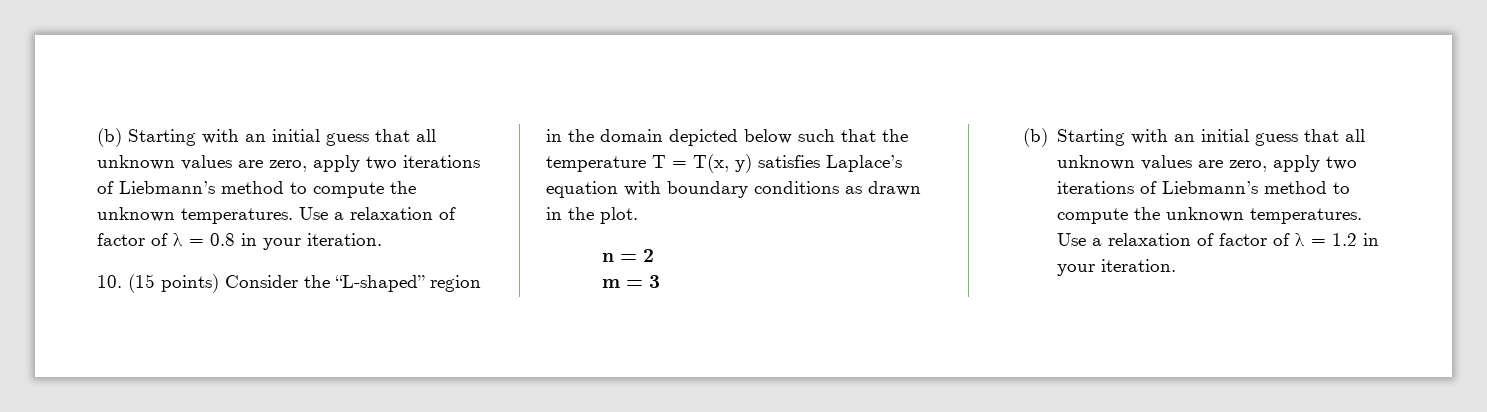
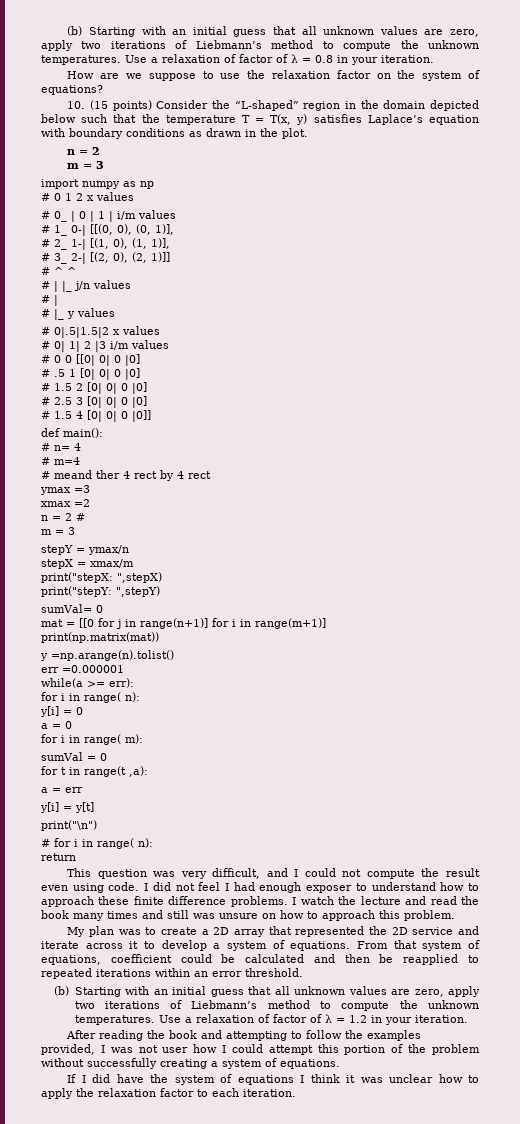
+ How are we suppose to use the relaxation factor on the system of equations?
+ import numpy as np
+ # 0 1 2 x values
+ # 0_ | 0 | 1 | i/m values
+ # 1_ 0-| [[(0, 0), (0, 1)],
+ # 2_ 1-| [(1, 0), (1, 1)],
+ # 3_ 2-| [(2, 0), (2, 1)]]
+ # ^ ^
+ # | |_ j/n values
+ # |
+ # |_ y values
+ # 0|.5|1.5|2 x values
+ # 0| 1| 2 |3 i/m values
+ # 0 0 [[0| 0| 0 |0]
+ # .5 1 [0| 0| 0 |0]
+ # 1.5 2 [0| 0| 0 |0]
+ # 2.5 3 [0| 0| 0 |0]
+ # 1.5 4 [0| 0| 0 |0]]
+ def main():
+ # n= 4
+ # m=4
+ # meand ther 4 rect by 4 rect
+ ymax =3
+ xmax =2
+ n = 2 #
+ m = 3
+ stepY = ymax/n
+ stepX = xmax/m
+ print("stepX: ",stepX)
+ print("stepY: ",stepY)
+ sumVal= 0
+ mat = [[0 for j in range(n+1)] for i in range(m+1)]
+ print(np.matrix(mat))
+ y =np.arange(n).tolist()
+ err =0.000001
+ while(a >= err):
+ for i in range( n):
+ y[i] = 0
+ a = 0
+ for i in range( m):
+ sumVal = 0
+ for t in range(t ,a):
+ a = err
+ y[i] = y[t]
+ print("\n")
+ # for i in range( n):
+ return
+ This question was very difficult, and I could not compute the result even using code. I did not feel I had enough exposer to understand how to approach these finite difference problems. I watch the lecture and read the book many times and still was unsure on how to approach this problem.
+ My plan was to create a 2D array that represented the 2D service and iterate across it to develop a system of equations. From that system of equations, coefficient could be calculated and then be reapplied to repeated iterations within an error threshold.
+ After reading the book and attempting to follow the examples provided, I was not user how I could attempt this portion of the problem without successfully creating a system of equations.
+ If I did have the system of equations I think it was unclear how to apply the relaxation factor to each iteration.

